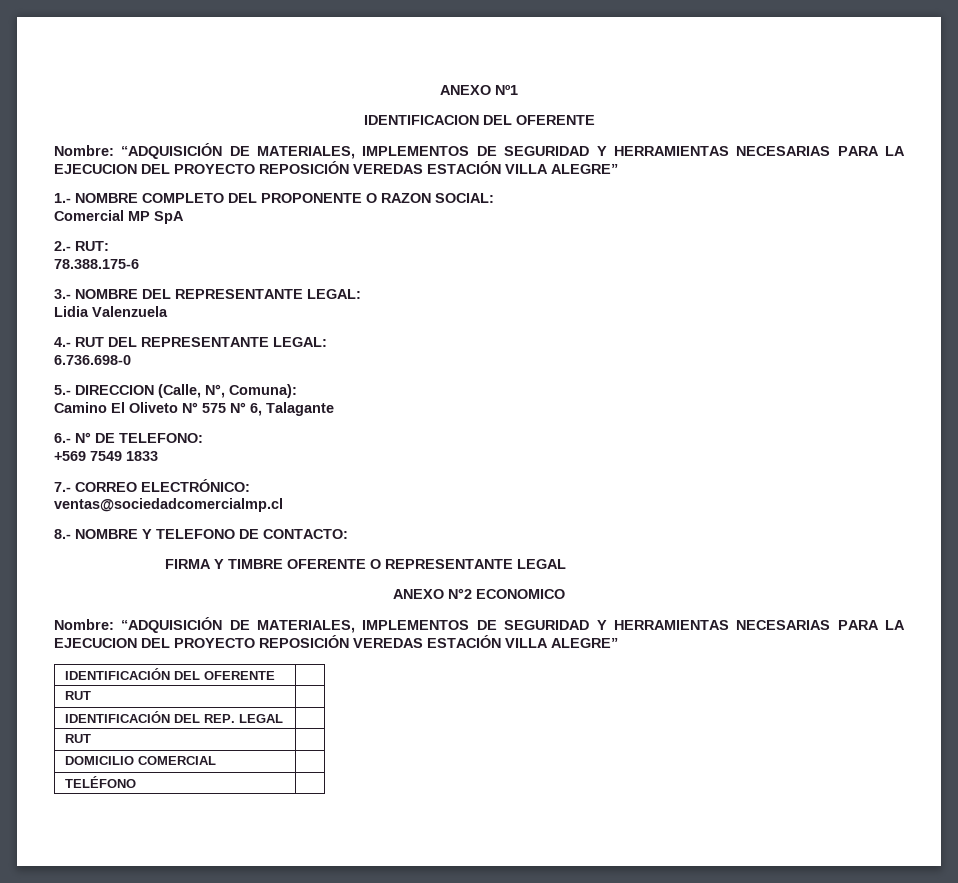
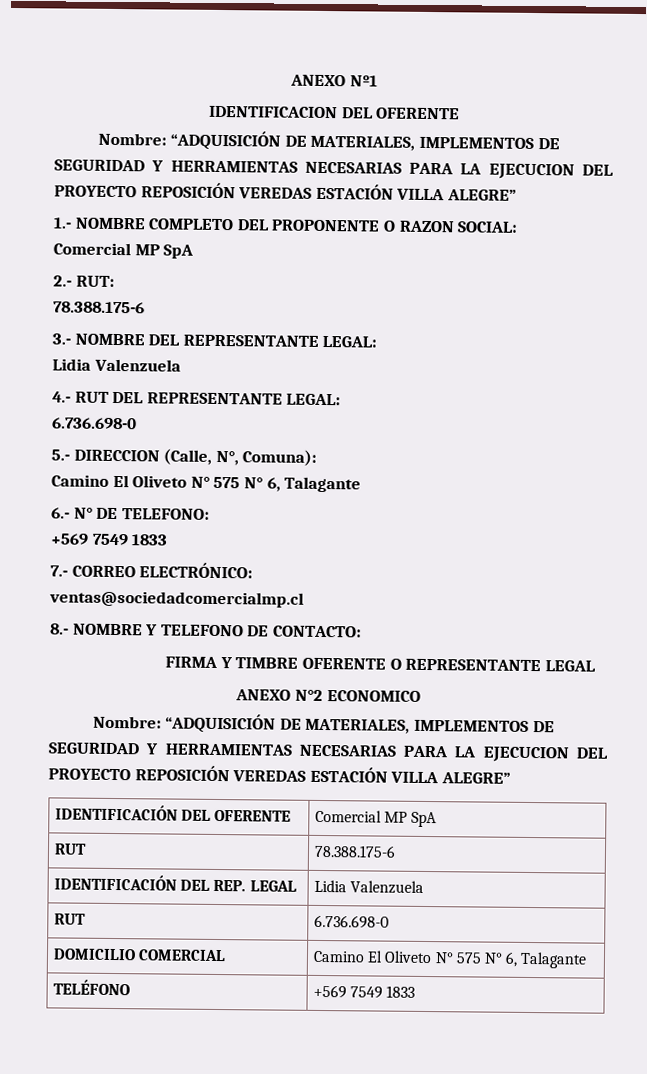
- IDENTIFICACIÓN DEL OFERENTE |
- RUT |
+ IDENTIFICACIÓN DEL OFERENTE | Comercial MP SpA
+ RUT | 78.388.175-6
- IDENTIFICACIÓN DEL REP. LEGAL |
- RUT |
+ IDENTIFICACIÓN DEL REP. LEGAL | Lidia Valenzuela
+ RUT | 6.736.698-0
- DOMICILIO COMERCIAL |
- TELÉFONO |
+ DOMICILIO COMERCIAL | Camino El Oliveto N° 575 N° 6, Talagante
+ TELÉFONO | +569 7549 1833

